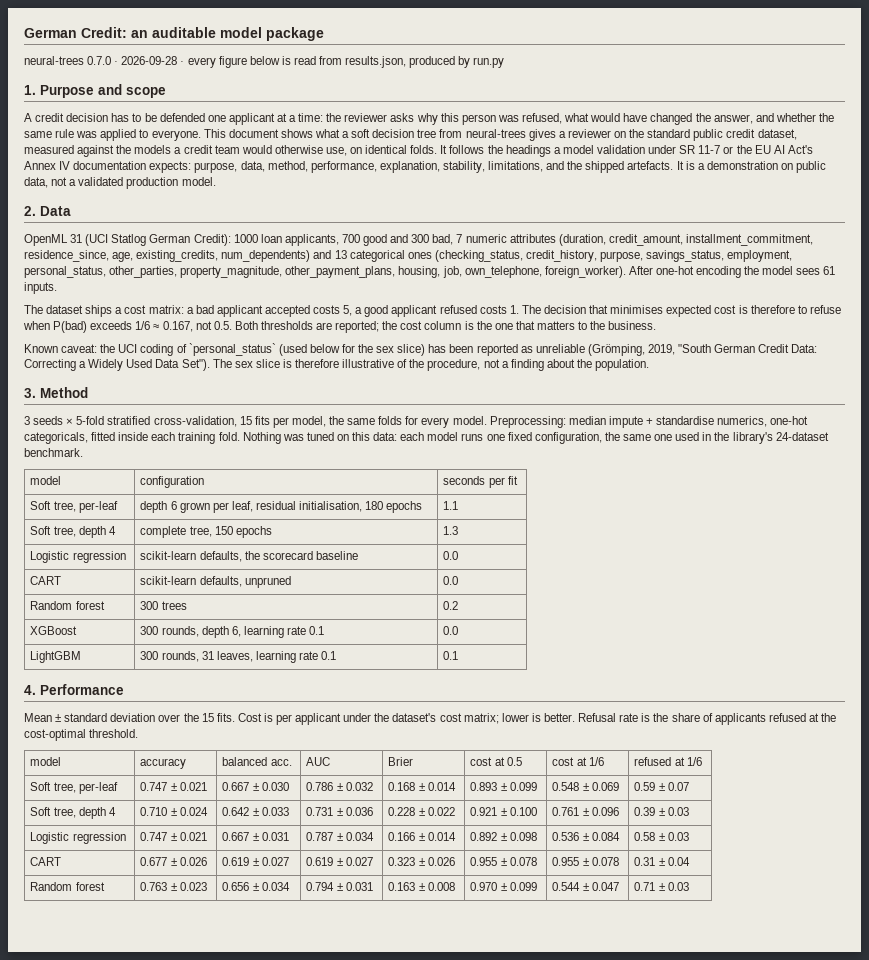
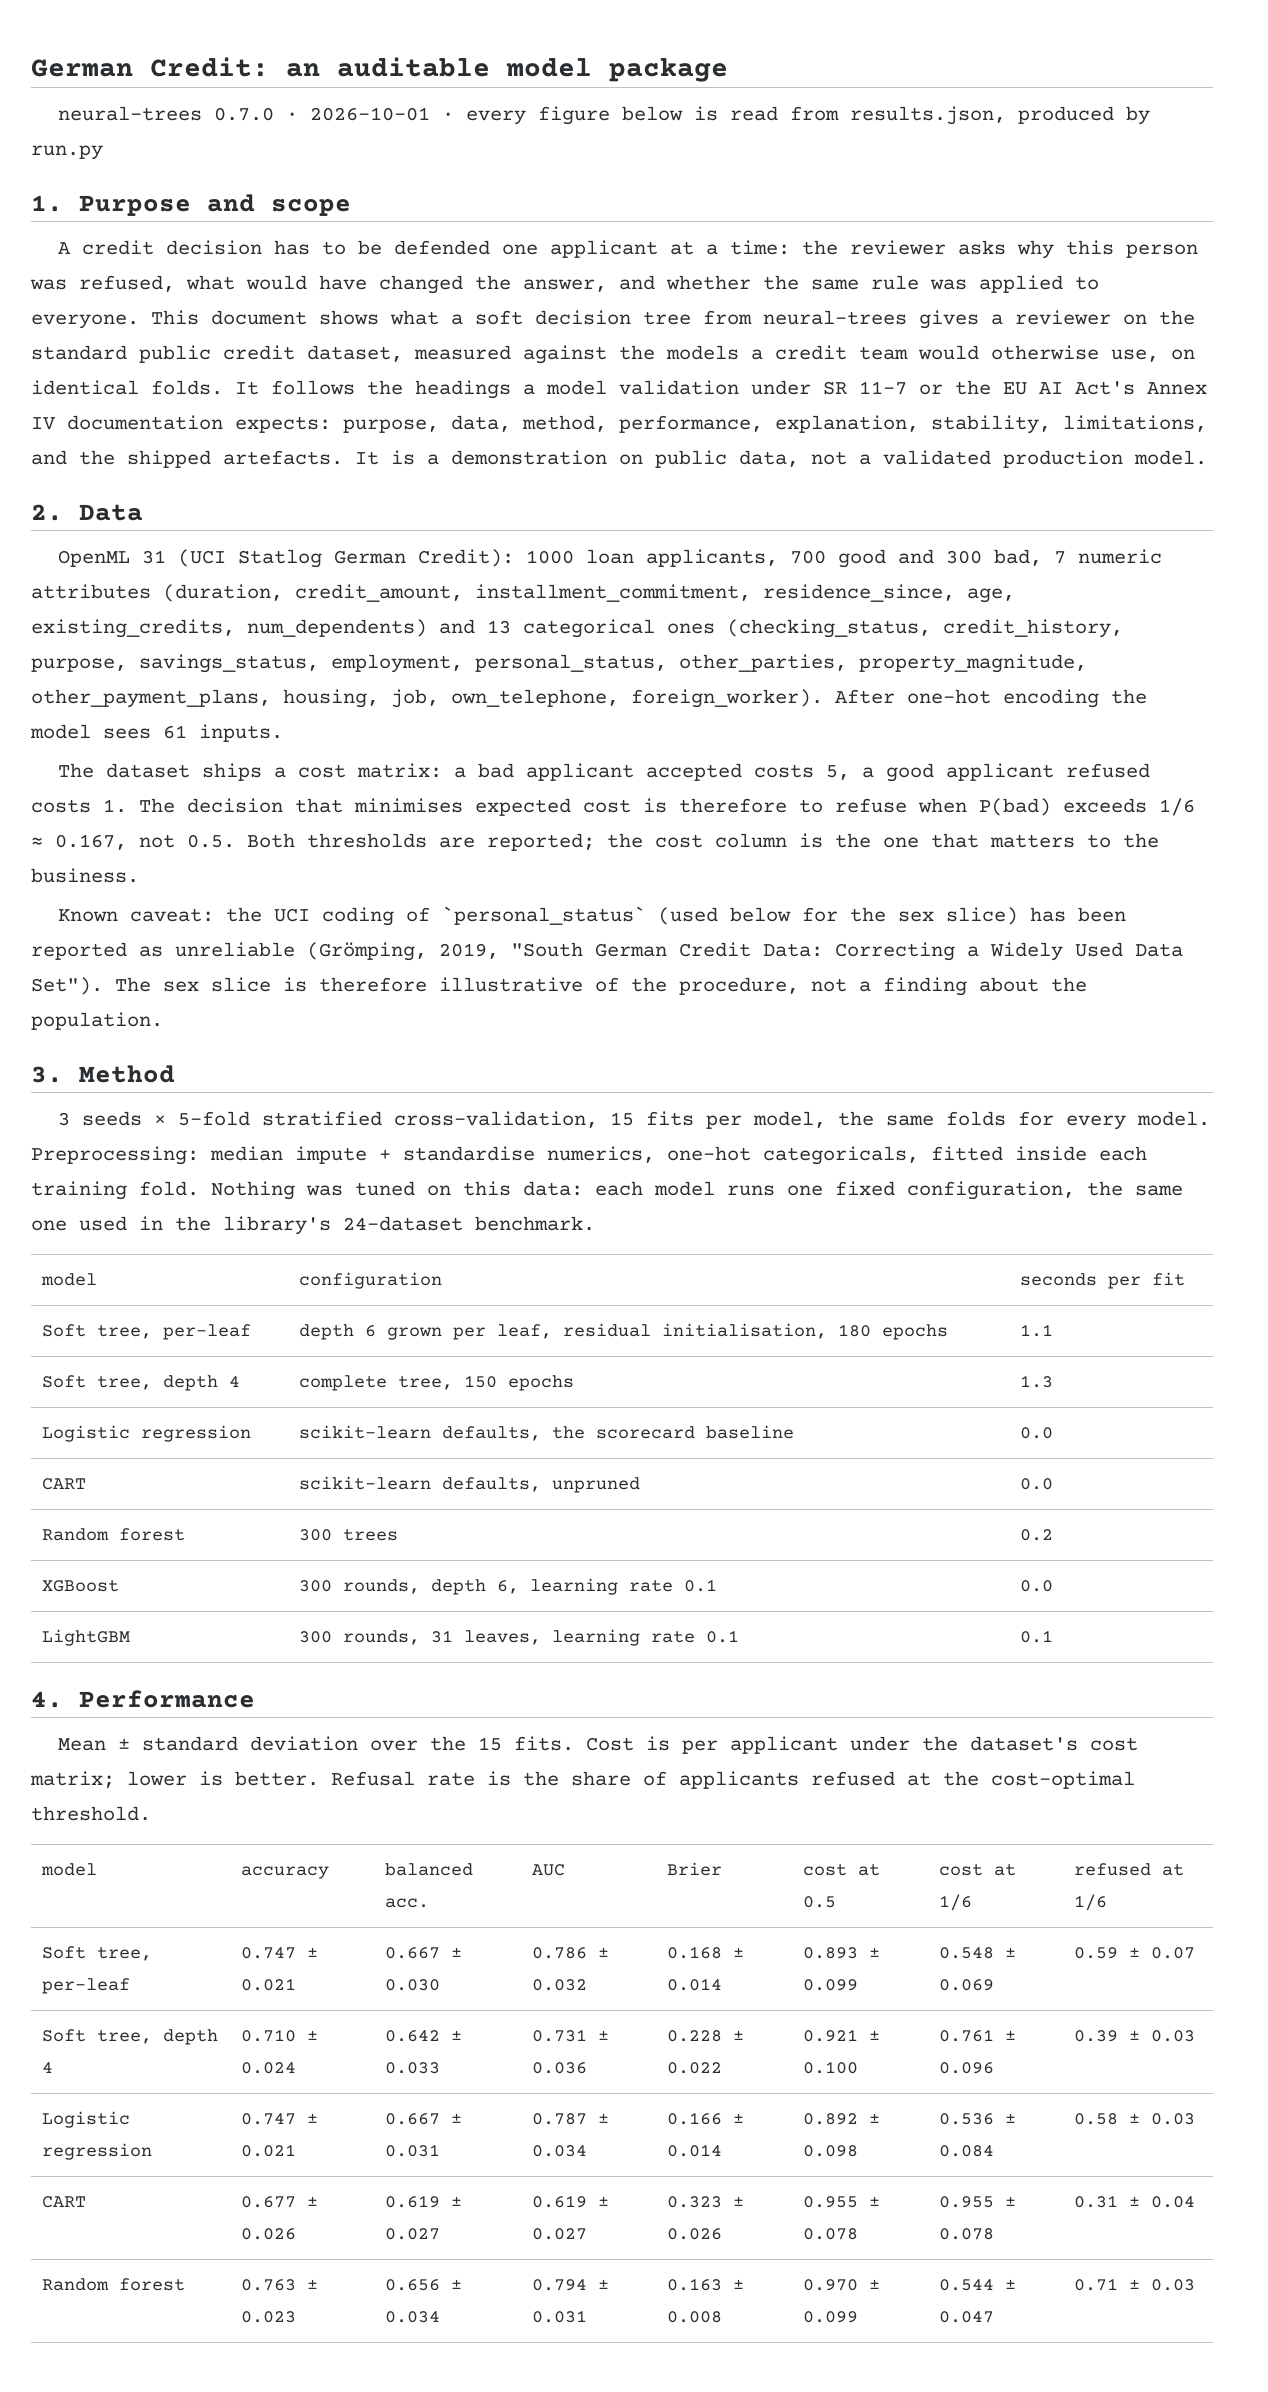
- neural-trees 0.7.0 · 2026-09-28 · every figure below is read from results.json, produced by run.py
+ neural-trees 0.7.0 · 2026-10-01 · every figure below is read from results.json, produced by run.py

